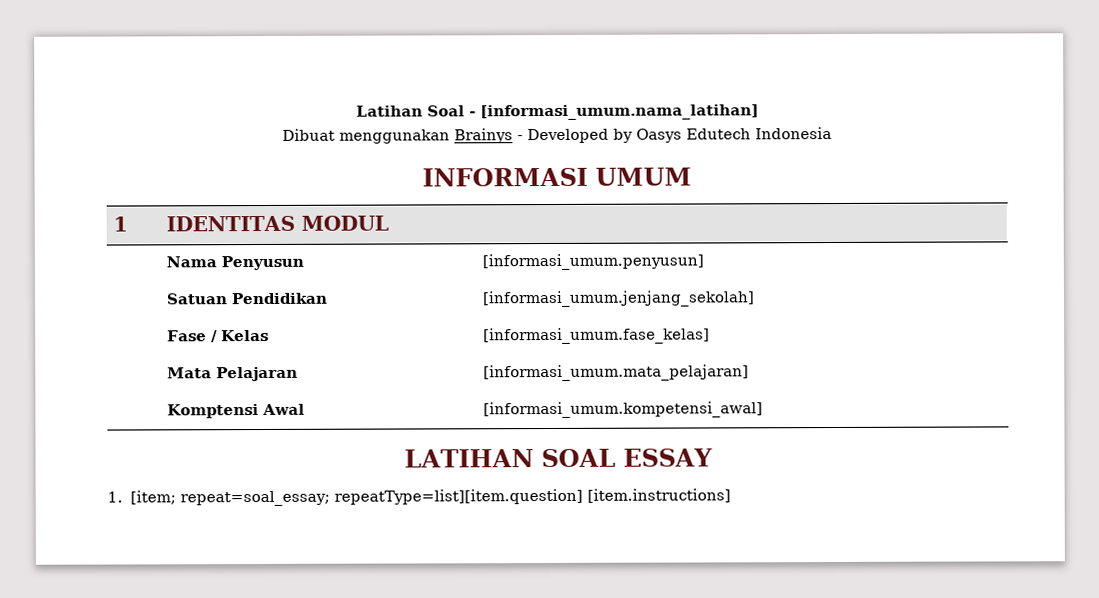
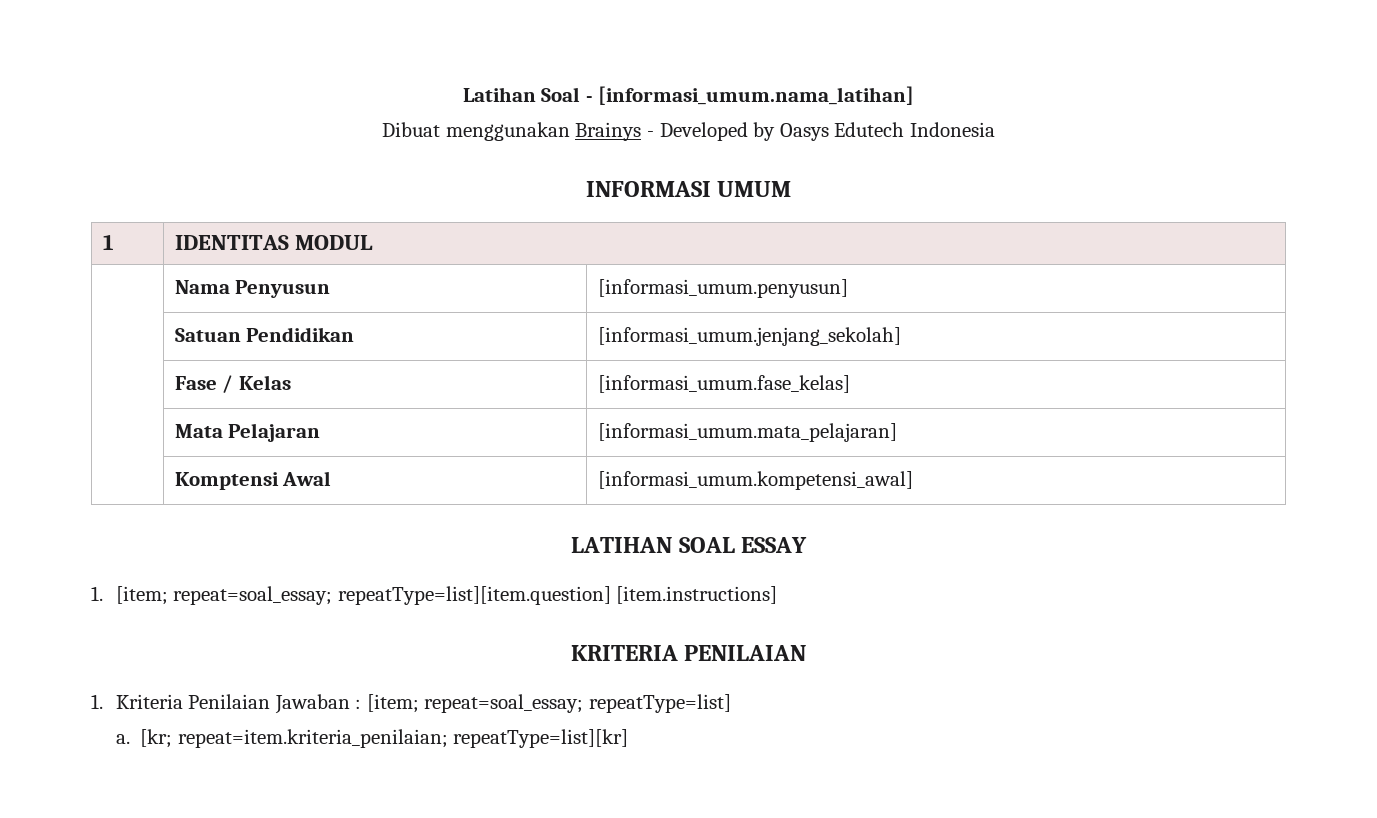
+ KRITERIA PENILAIAN
+ 1. Kriteria Penilaian Jawaban : [item; repeat=soal_essay; repeatType=list]
+ a. [kr; repeat=item.kriteria_penilaian; repeatType=list][kr]

